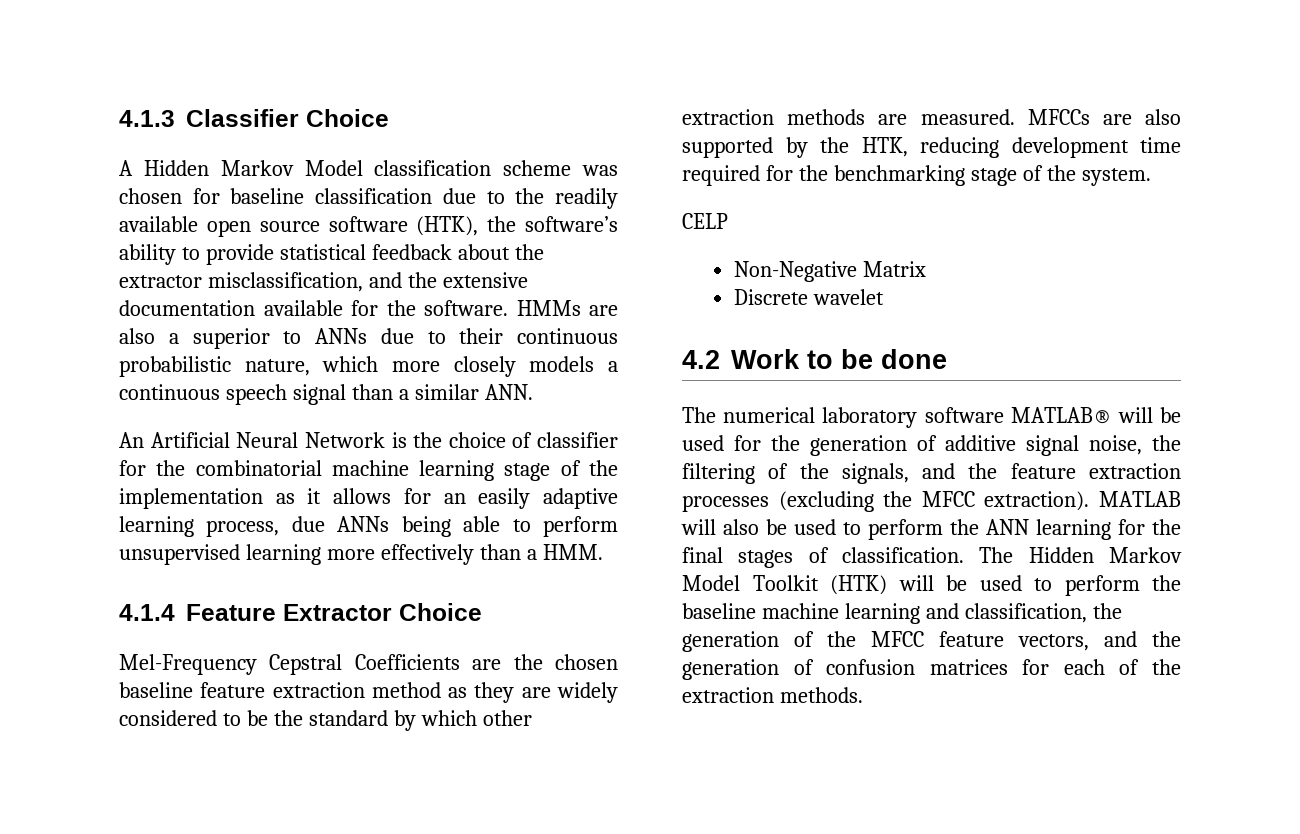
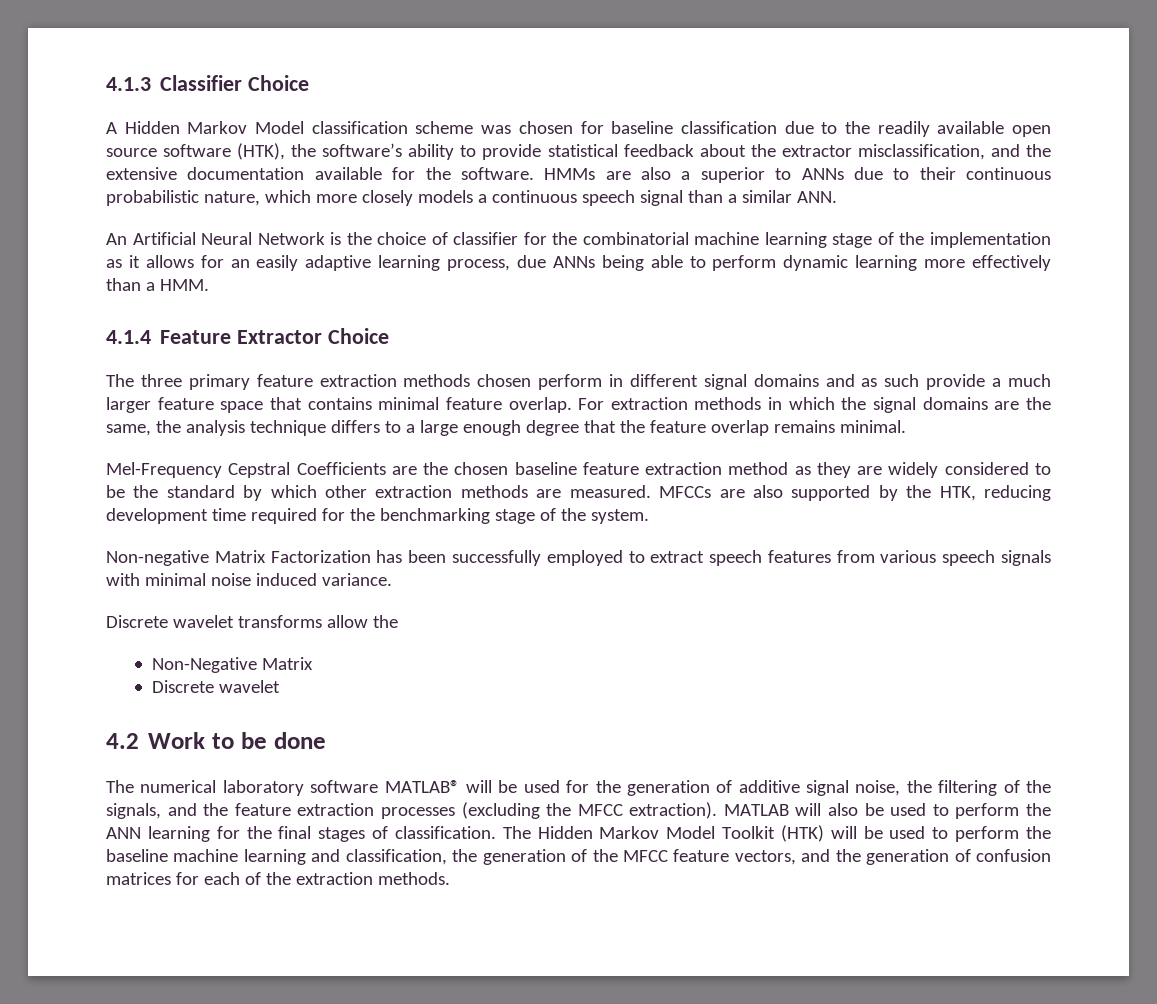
- An Artificial Neural Network is the choice of classifier for the combinatorial machine learning stage of the implementation as it allows for an easily adaptive learning process, due ANNs being able to perform unsupervised learning more effectively than a HMM.
+ An Artificial Neural Network is the choice of classifier for the combinatorial machine learning stage of the implementation as it allows for an easily adaptive learning process, due ANNs being able to perform dynamic learning more effectively than a HMM.
+ The three primary feature extraction methods chosen perform in different signal domains and as such provide a much larger feature space that contains minimal feature overlap. For extraction methods in which the signal domains are the same, the analysis technique differs to a large enough degree that the feature overlap remains minimal.
- CELP
+ Non-negative Matrix Factorization has been successfully employed to extract speech features from various speech signals with minimal noise induced variance.
+ Discrete wavelet transforms allow the

